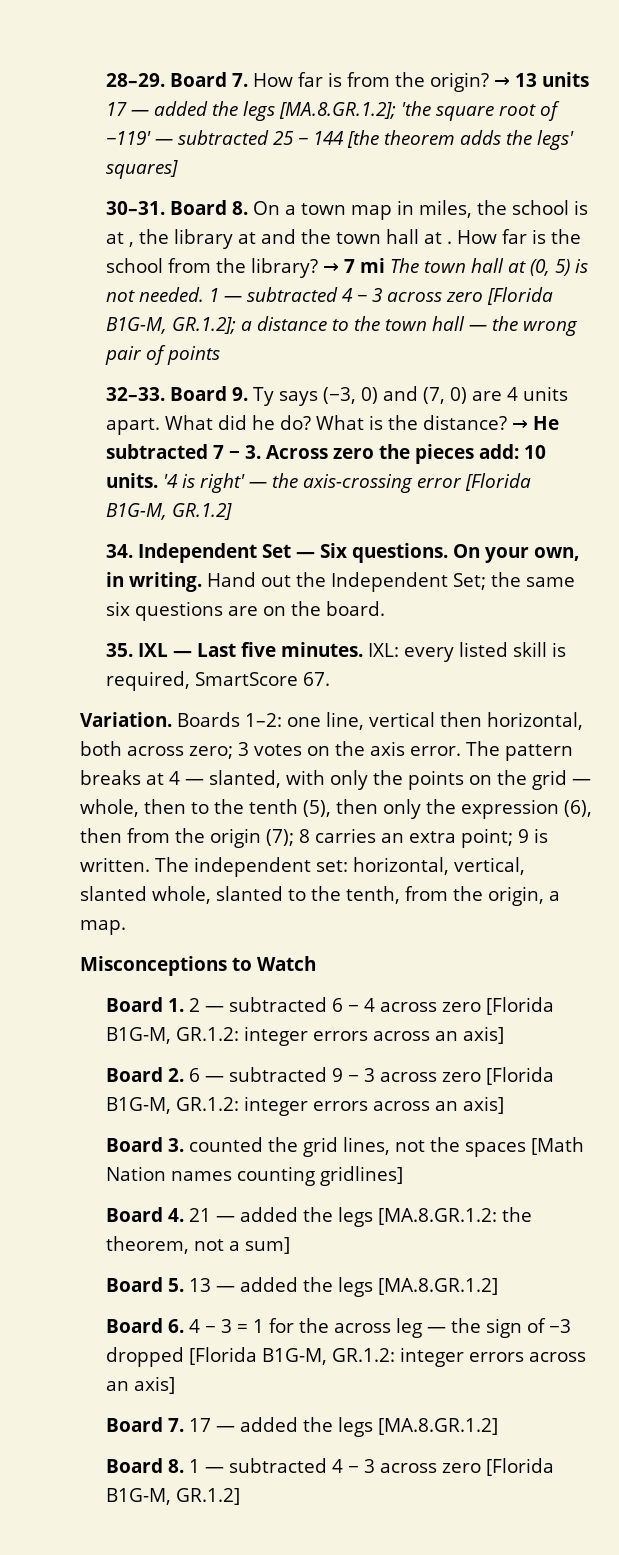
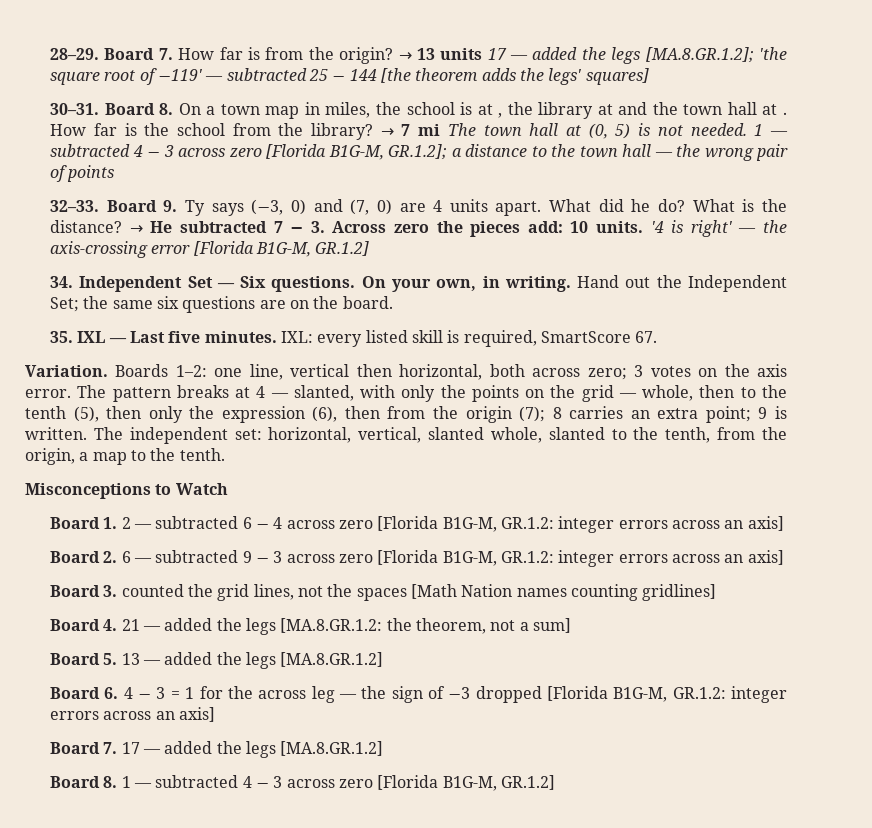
- The independent set: horizontal, vertical, slanted whole, slanted to the tenth, from the origin, a map.
+ The independent set: horizontal, vertical, slanted whole, slanted to the tenth, from the origin, a map to the tenth.

